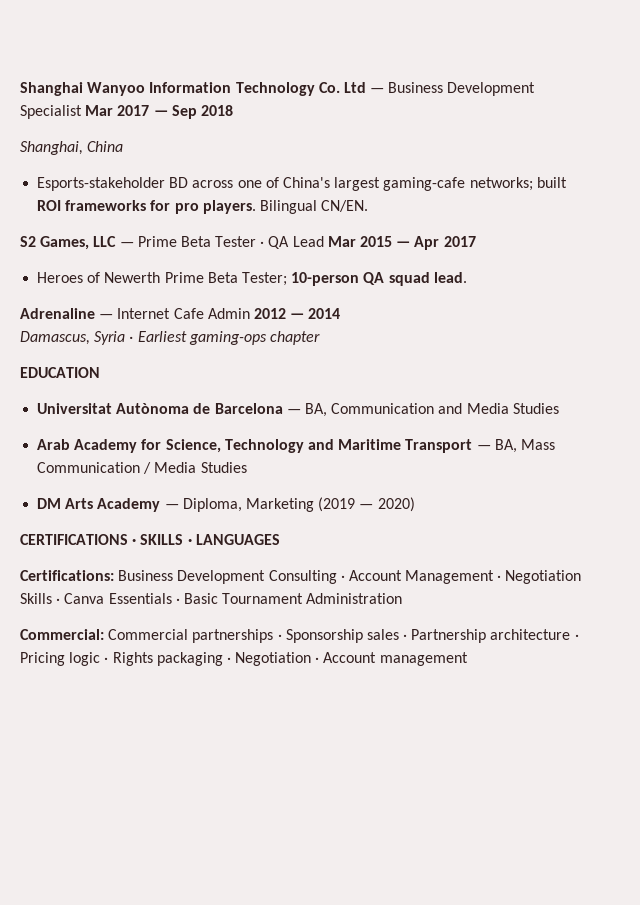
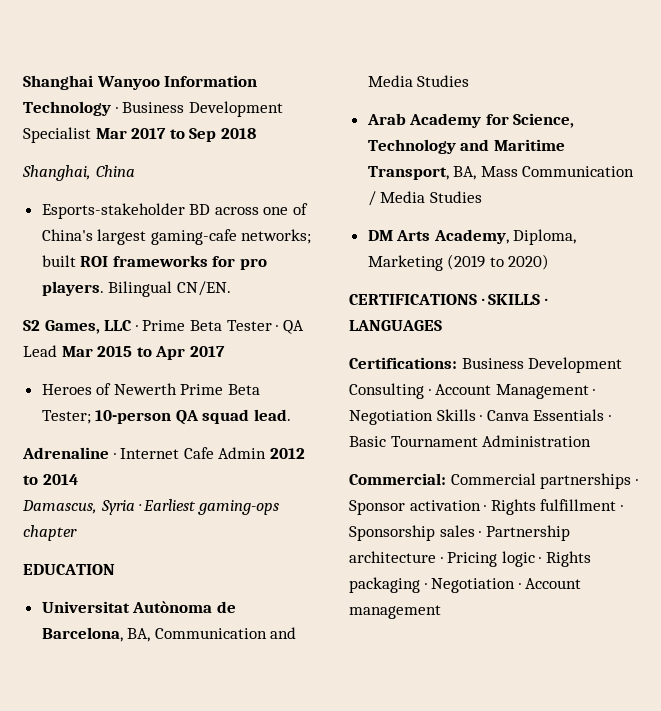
- Shanghai Wanyoo Information Technology Co. Ltd — Business Development Specialist Mar 2017 — Sep 2018
+ Shanghai Wanyoo Information Technology · Business Development Specialist Mar 2017 to Sep 2018
- S2 Games, LLC — Prime Beta Tester · QA Lead Mar 2015 — Apr 2017
+ S2 Games, LLC · Prime Beta Tester · QA Lead Mar 2015 to Apr 2017
- Adrenaline — Internet Cafe Admin 2012 — 2014
+ Adrenaline · Internet Cafe Admin 2012 to 2014
- Universitat Autònoma de Barcelona — BA, Communication and Media Studies
+ Universitat Autònoma de Barcelona, BA, Communication and Media Studies
- Arab Academy for Science, Technology and Maritime Transport — BA, Mass Communication / Media Studies
+ Arab Academy for Science, Technology and Maritime Transport, BA, Mass Communication / Media Studies
- DM Arts Academy — Diploma, Marketing (2019 — 2020)
+ DM Arts Academy, Diploma, Marketing (2019 to 2020)
- Commercial: Commercial partnerships · Sponsorship sales · Partnership architecture · Pricing logic · Rights packaging · Negotiation · Account management
+ Commercial: Commercial partnerships · Sponsor activation · Rights fulfillment · Sponsorship sales · Partnership architecture · Pricing logic · Rights packaging · Negotiation · Account management

